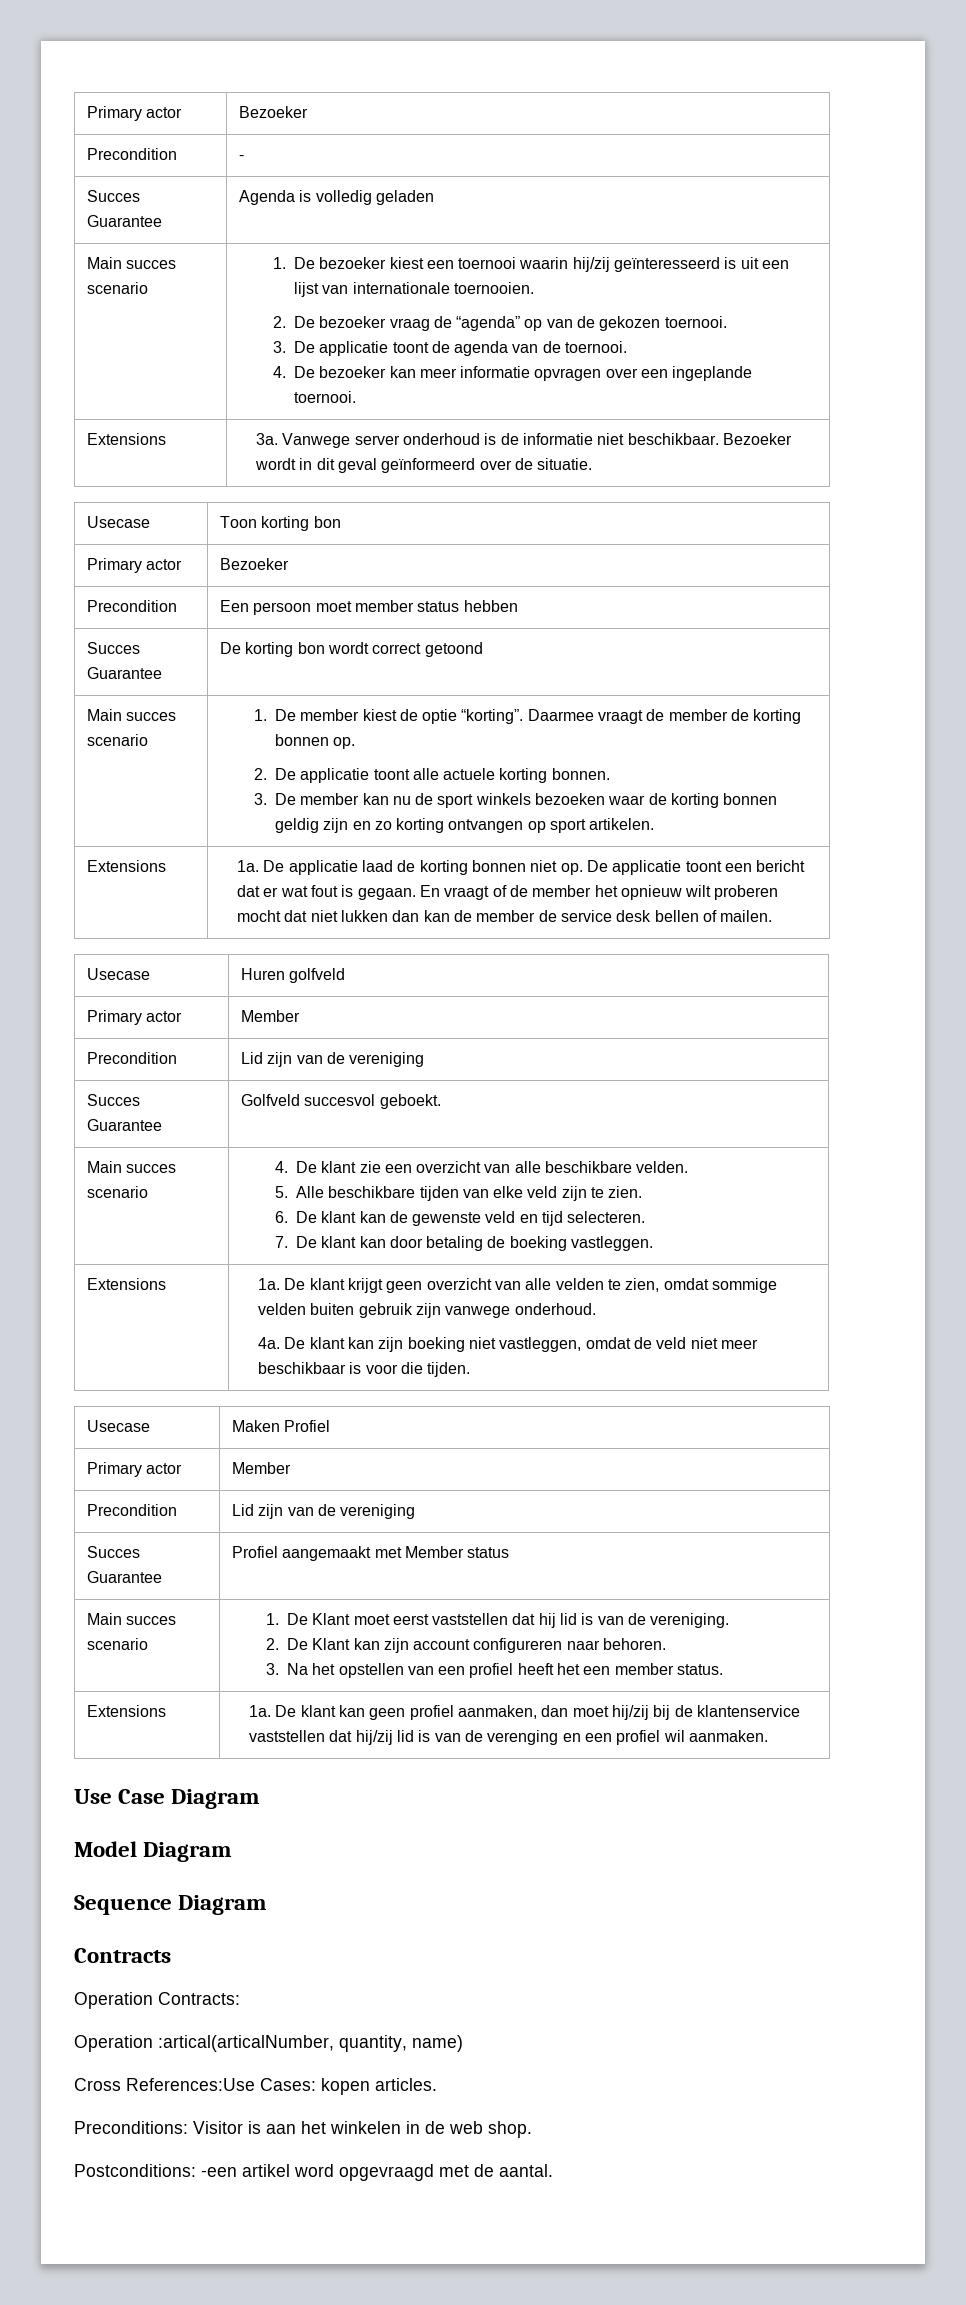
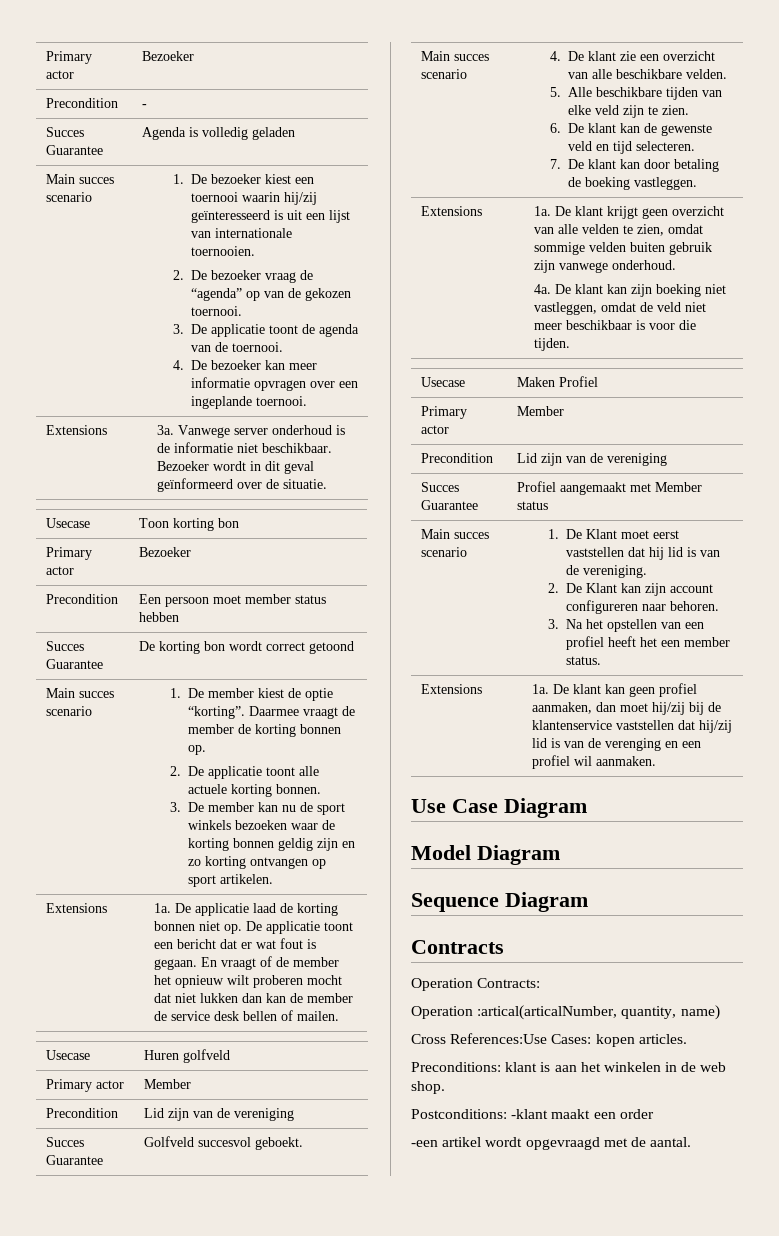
- Preconditions: Visitor is aan het winkelen in de web shop.
+ Preconditions: klant is aan het winkelen in de web shop.
- Postconditions: -een artikel word opgevraagd met de aantal.
+ Postconditions: -klant maakt een order
+ -een artikel wordt opgevraagd met de aantal.

